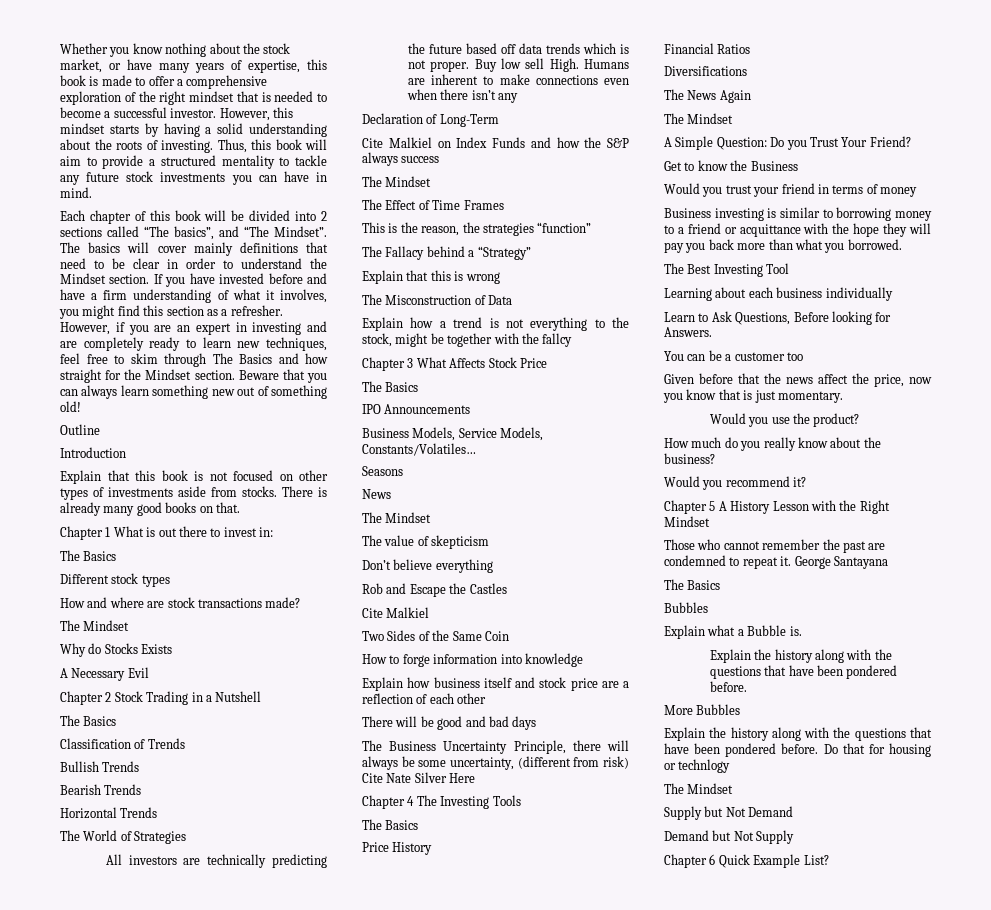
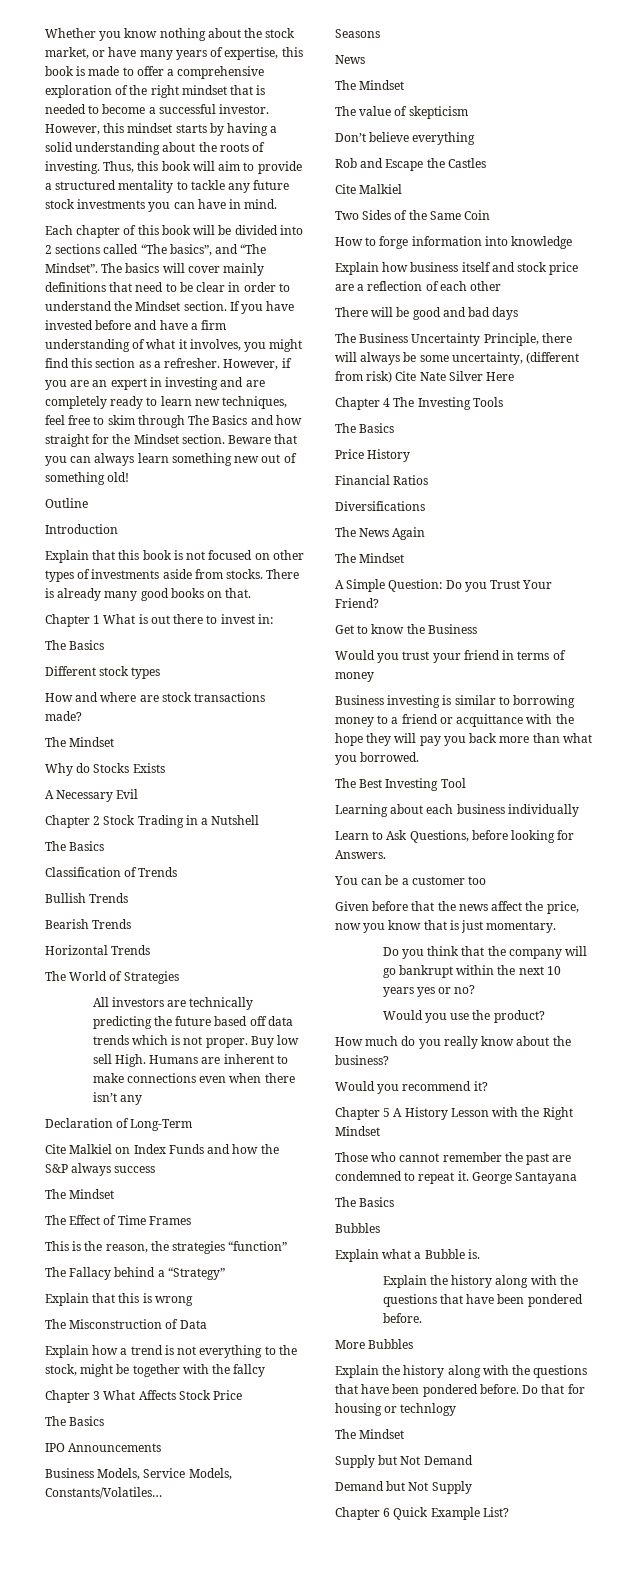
- Learn to Ask Questions, Before looking for Answers.
+ Learn to Ask Questions, before looking for Answers.
+ Do you think that the company will go bankrupt within the next 10 years yes or no?

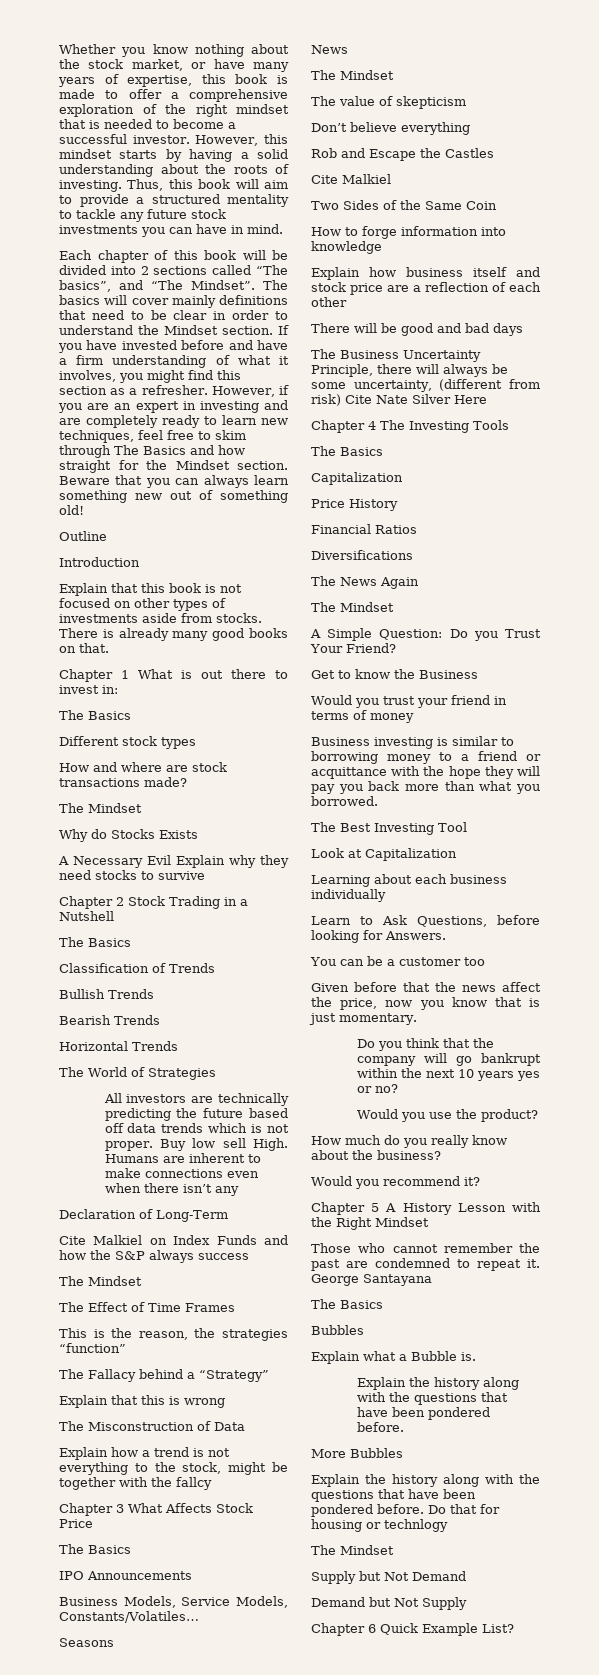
- A Necessary Evil
+ A Necessary Evil Explain why they need stocks to survive
  Chapter 4 The Investing Tools
  The Basics
+ Capitalization
+ Look at Capitalization

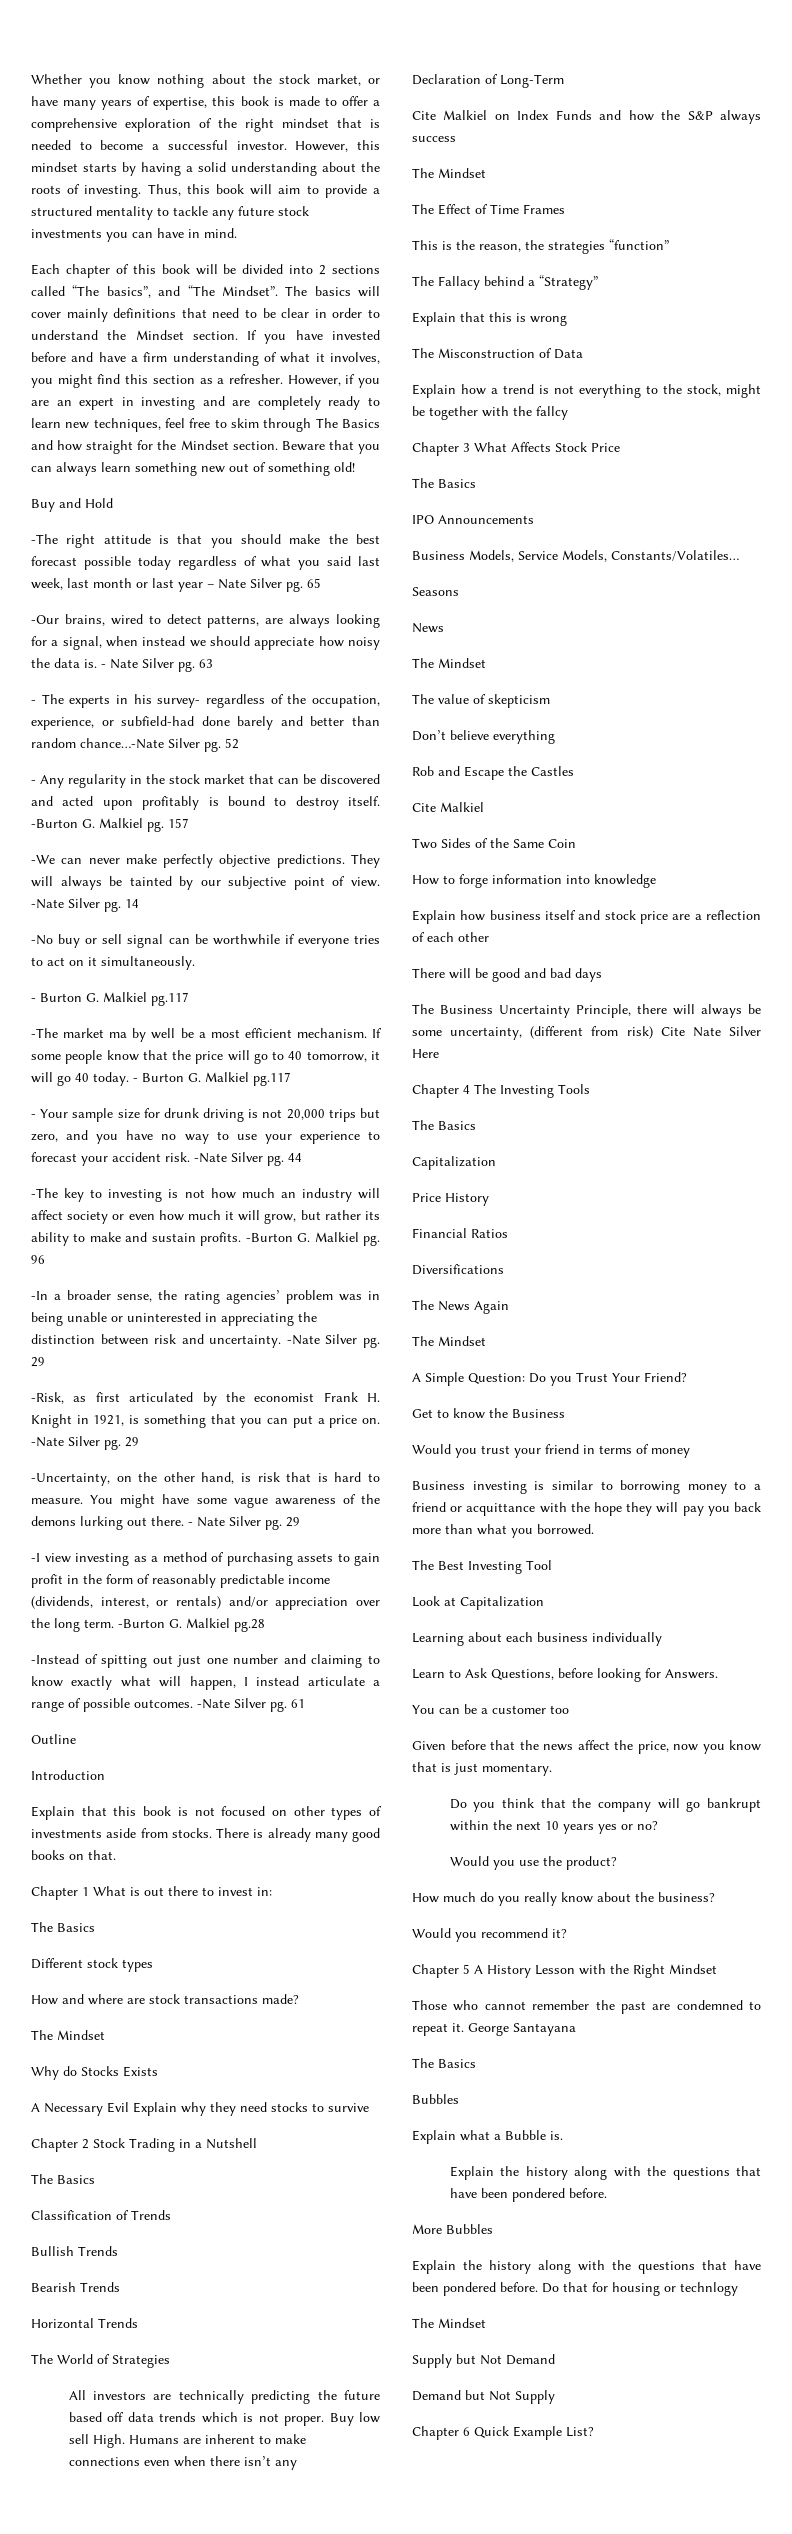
+ Buy and Hold
+ -The right attitude is that you should make the best forecast possible today regardless of what you said last week, last month or last year – Nate Silver pg. 65
+ -Our brains, wired to detect patterns, are always looking for a signal, when instead we should appreciate how noisy the data is. - Nate Silver pg. 63
+ - The experts in his survey- regardless of the occupation, experience, or subfield-had done barely and better than random chance…-Nate Silver pg. 52
+ - Any regularity in the stock market that can be discovered and acted upon profitably is bound to destroy itself. -Burton G. Malkiel pg. 157
+ -We can never make perfectly objective predictions. They will always be tainted by our subjective point of view. -Nate Silver pg. 14
+ -No buy or sell signal can be worthwhile if everyone tries to act on it simultaneously.
+ - Burton G. Malkiel pg.117
+ -The market ma by well be a most efficient mechanism. If some people know that the price will go to 40 tomorrow, it will go 40 today. - Burton G. Malkiel pg.117
+ - Your sample size for drunk driving is not 20,000 trips but zero, and you have no way to use your experience to forecast your accident risk. -Nate Silver pg. 44
+ -The key to investing is not how much an industry will affect society or even how much it will grow, but rather its ability to make and sustain profits. -Burton G. Malkiel pg. 96
+ -In a broader sense, the rating agencies’ problem was in being unable or uninterested in appreciating the distinction between risk and uncertainty. -Nate Silver pg. 29
+ -Risk, as first articulated by the economist Frank H. Knight in 1921, is something that you can put a price on. -Nate Silver pg. 29
+ -Uncertainty, on the other hand, is risk that is hard to measure. You might have some vague awareness of the demons lurking out there. - Nate Silver pg. 29
+ -I view investing as a method of purchasing assets to gain profit in the form of reasonably predictable income (dividends, interest, or rentals) and/or appreciation over the long term. -Burton G. Malkiel pg.28
+ -Instead of spitting out just one number and claiming to know exactly what will happen, I instead articulate a range of possible outcomes. -Nate Silver pg. 61

